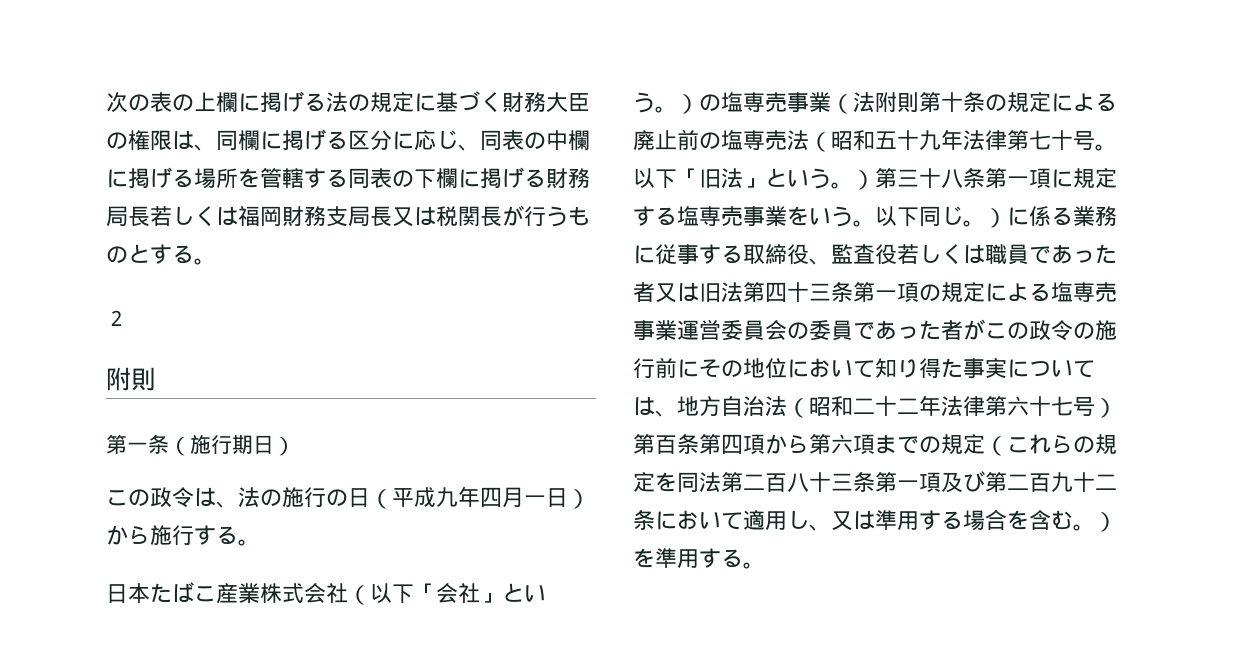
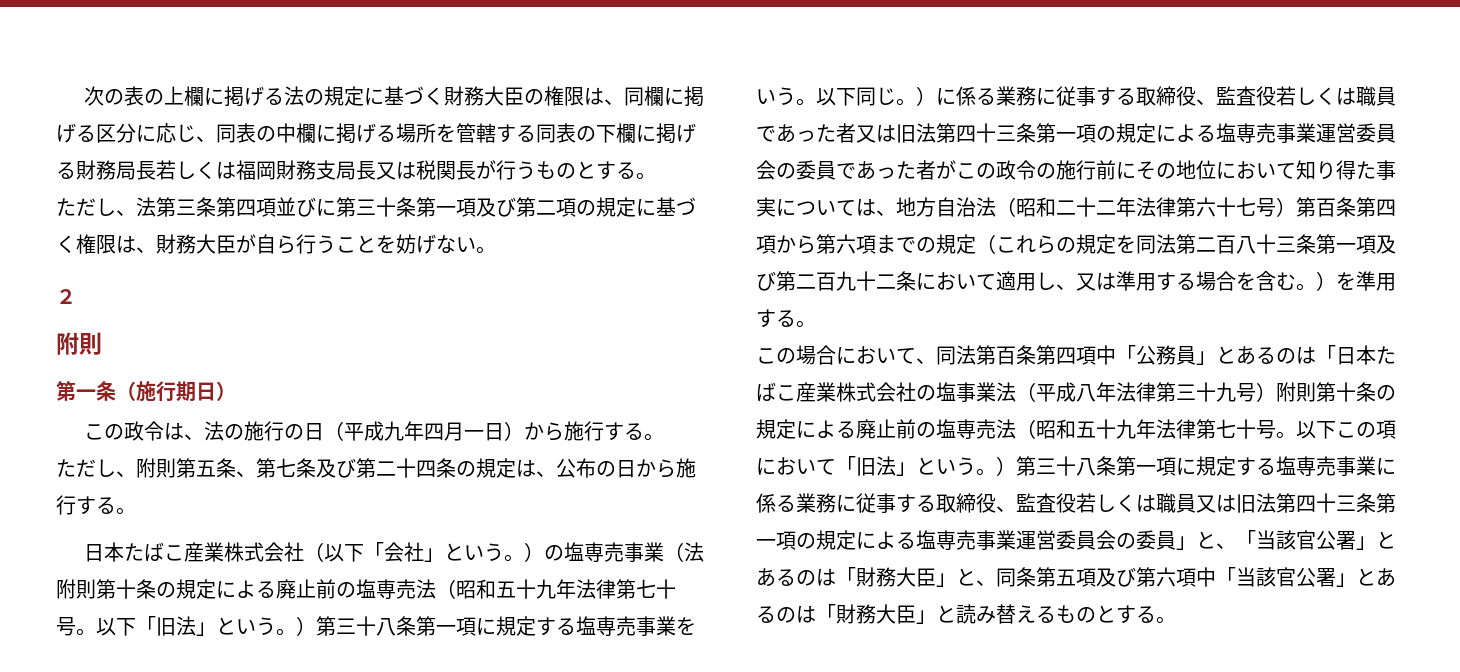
+ ただし、法第三条第四項並びに第三十条第一項及び第二項の規定に基づく権限は、財務大臣が自ら行うことを妨げない。
+ ただし、附則第五条、第七条及び第二十四条の規定は、公布の日から施行する。
+ この場合において、同法第百条第四項中「公務員」とあるのは「日本たばこ産業株式会社の塩事業法（平成八年法律第三十九号）附則第十条の規定による廃止前の塩専売法（昭和五十九年法律第七十号。以下この項において「旧法」という。）第三十八条第一項に規定する塩専売事業に係る業務に従事する取締役、監査役若しくは職員又は旧法第四十三条第一項の規定による塩専売事業運営委員会の委員」と、「当該官公署」とあるのは「財務大臣」と、同条第五項及び第六項中「当該官公署」とあるのは「財務大臣」と読み替えるものとする。

